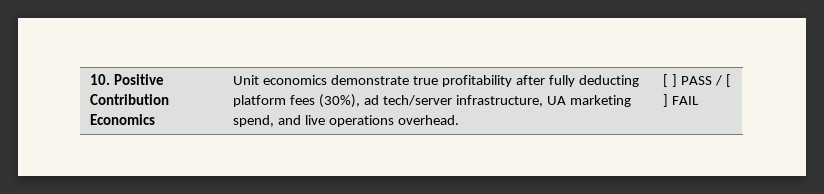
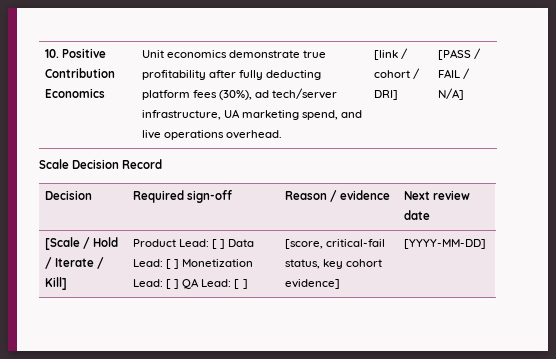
- 10. Positive Contribution Economics | Unit economics demonstrate true profitability after fully deducting platform fees (30%), ad tech/server infrastructure, UA marketing spend, and live operations overhead. | [ ] PASS / [ ] FAIL
+ 10. Positive Contribution Economics | Unit economics demonstrate true profitability after fully deducting platform fees (30%), ad tech/server infrastructure, UA marketing spend, and live operations overhead. | [link / cohort / DRI] | [PASS / FAIL / N/A]
+ Scale Decision Record
+ Decision | Required sign-off | Reason / evidence | Next review date
+ [Scale / Hold / Iterate / Kill] | Product Lead: [ ] Data Lead: [ ] Monetization Lead: [ ] QA Lead: [ ] | [score, critical-fail status, key cohort evidence] | [YYYY-MM-DD]

